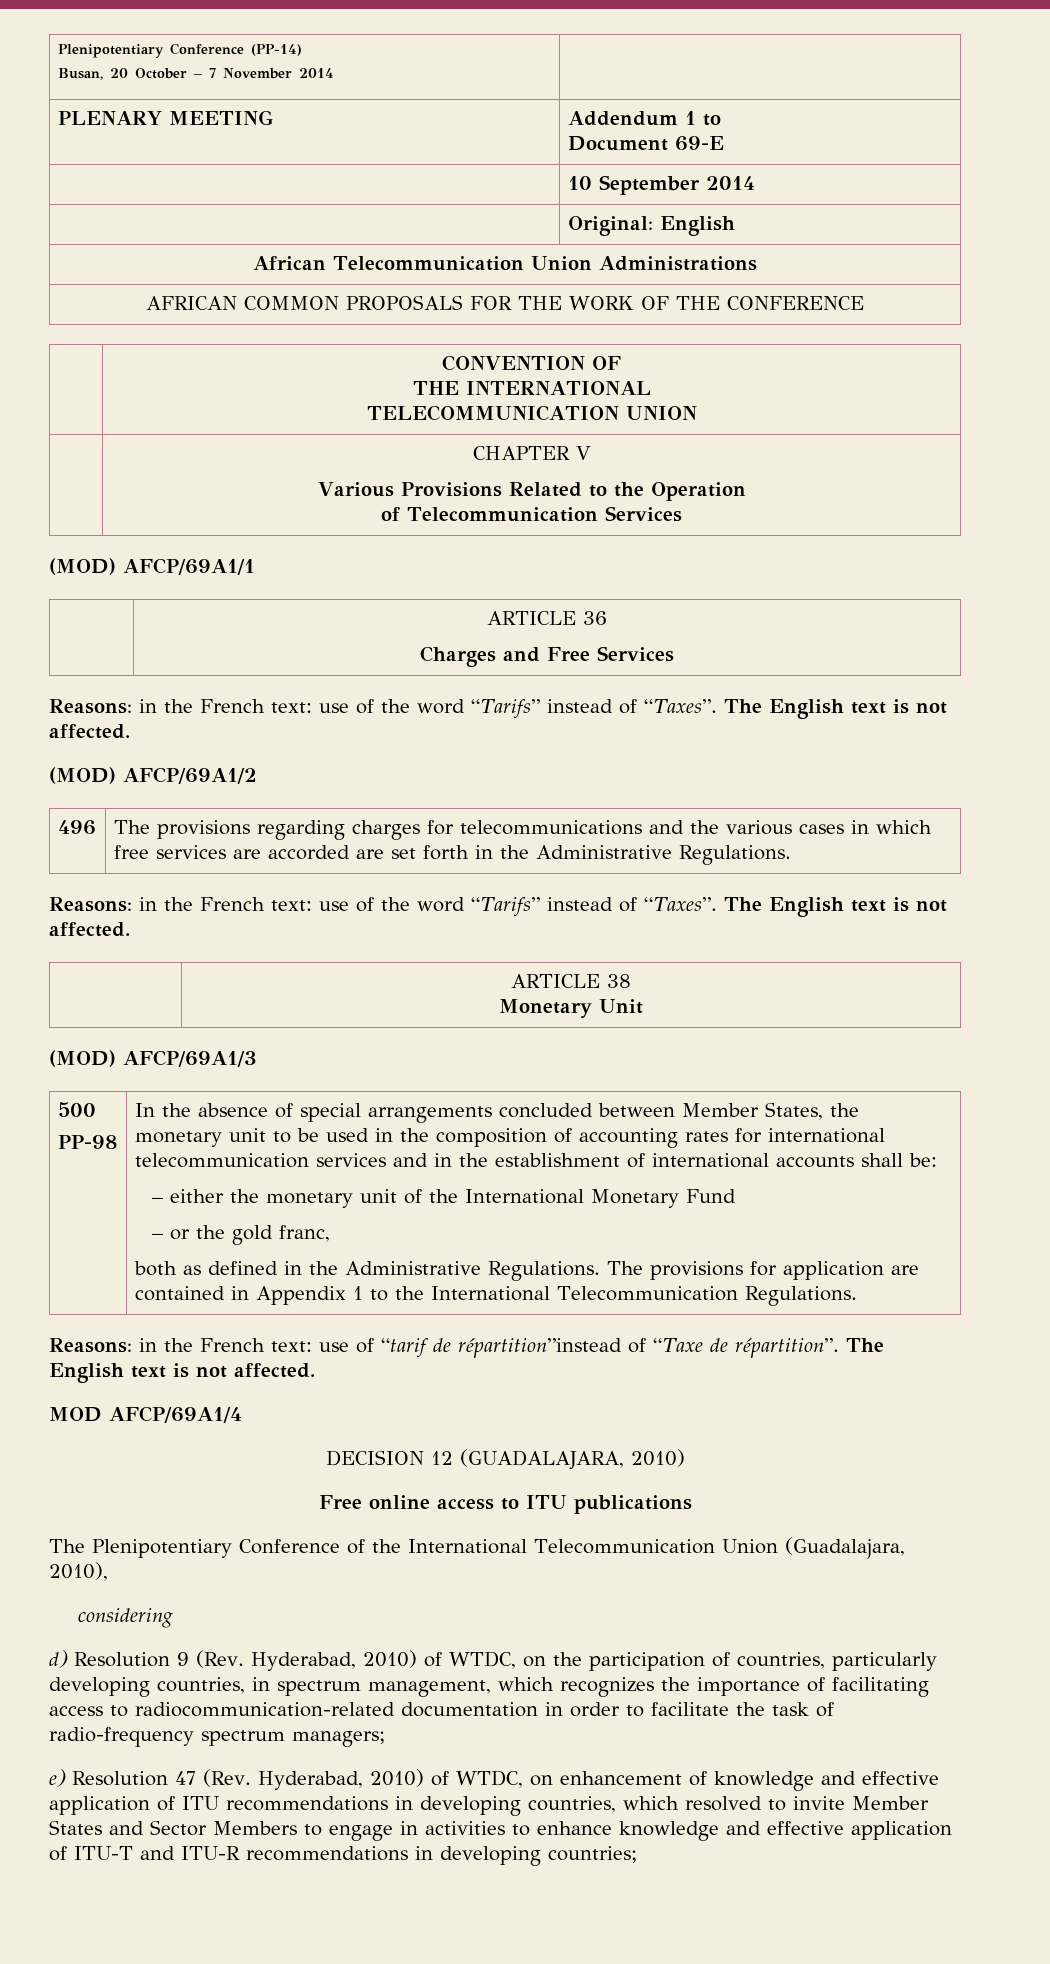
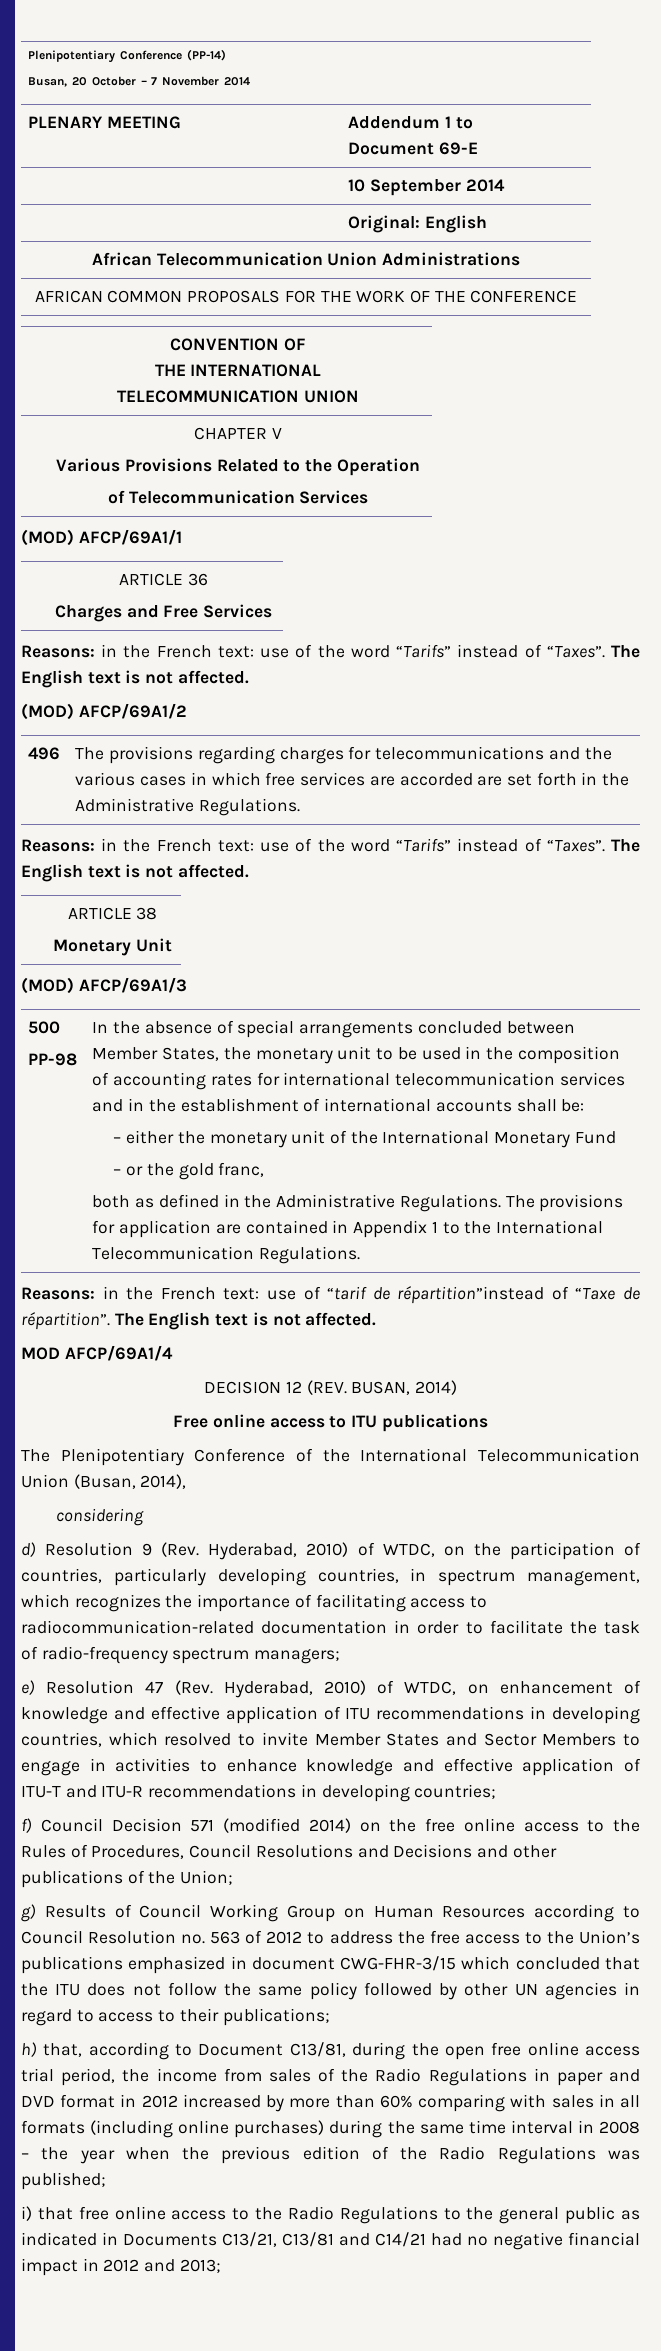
- DECISION 12 (GUADALAJARA, 2010)
+ DECISION 12 (REV. BUSAN, 2014)
- The Plenipotentiary Conference of the International Telecommunication Union (Guadalajara, 2010),
+ The Plenipotentiary Conference of the International Telecommunication Union (Busan, 2014),
+ f) Council Decision 571 (modified 2014) on the free online access to the Rules of Procedures, Council Resolutions and Decisions and other publications of the Union;
+ g) Results of Council Working Group on Human Resources according to Council Resolution no. 563 of 2012 to address the free access to the Union’s publications emphasized in document CWG-FHR-3/15 which concluded that the ITU does not follow the same policy followed by other UN agencies in regard to access to their publications;
+ h) that, according to Document C13/81, during the open free online access trial period, the income from sales of the Radio Regulations in paper and DVD format in 2012 increased by more than 60% comparing with sales in all formats (including online purchases) during the same time interval in 2008 – the year when the previous edition of the Radio Regulations was published;
+ i) that free online access to the Radio Regulations to the general public as indicated in Documents C13/21, C13/81 and C14/21 had no negative financial impact in 2012 and 2013;

